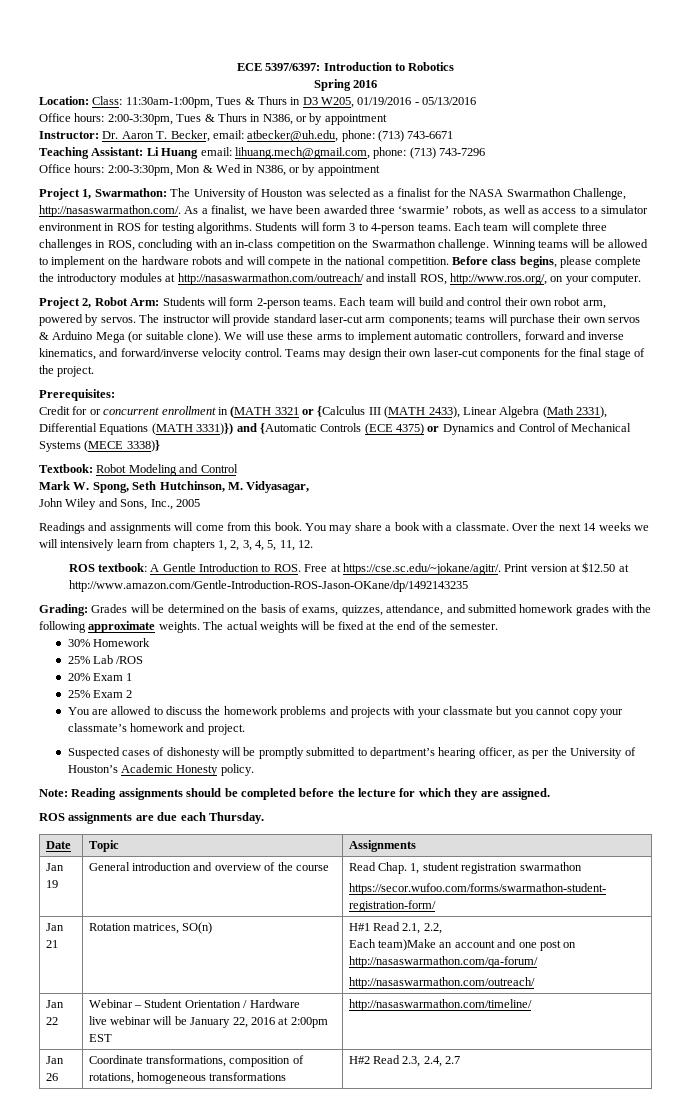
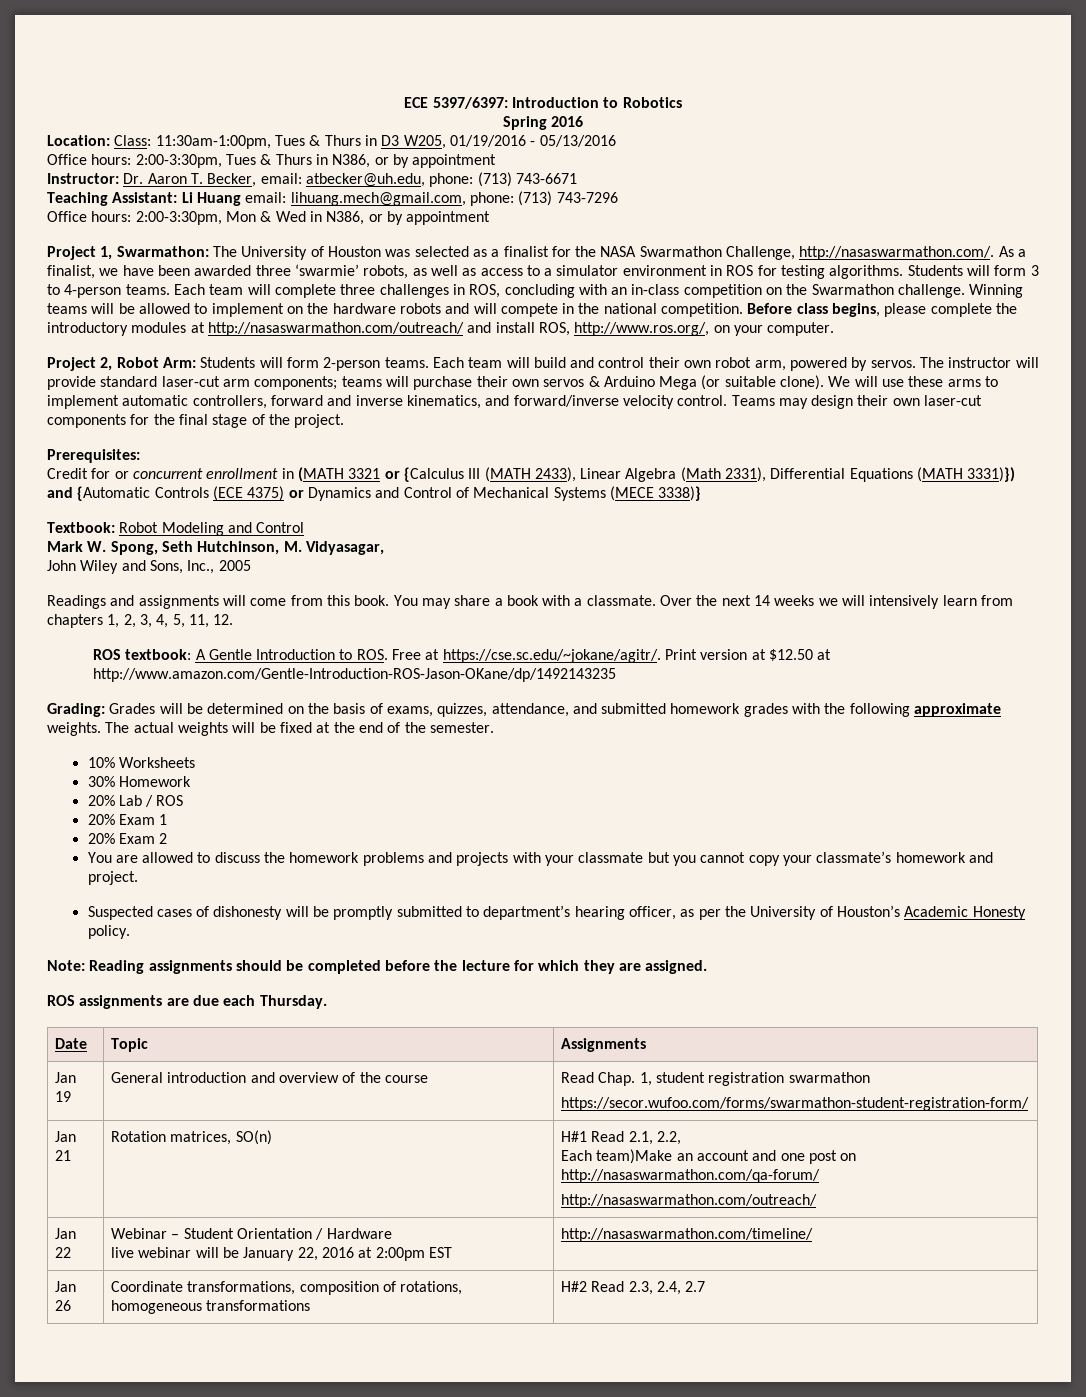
+ 10% Worksheets
- 25% Lab /ROS
+ 20% Lab / ROS
- 25% Exam 2
+ 20% Exam 2

